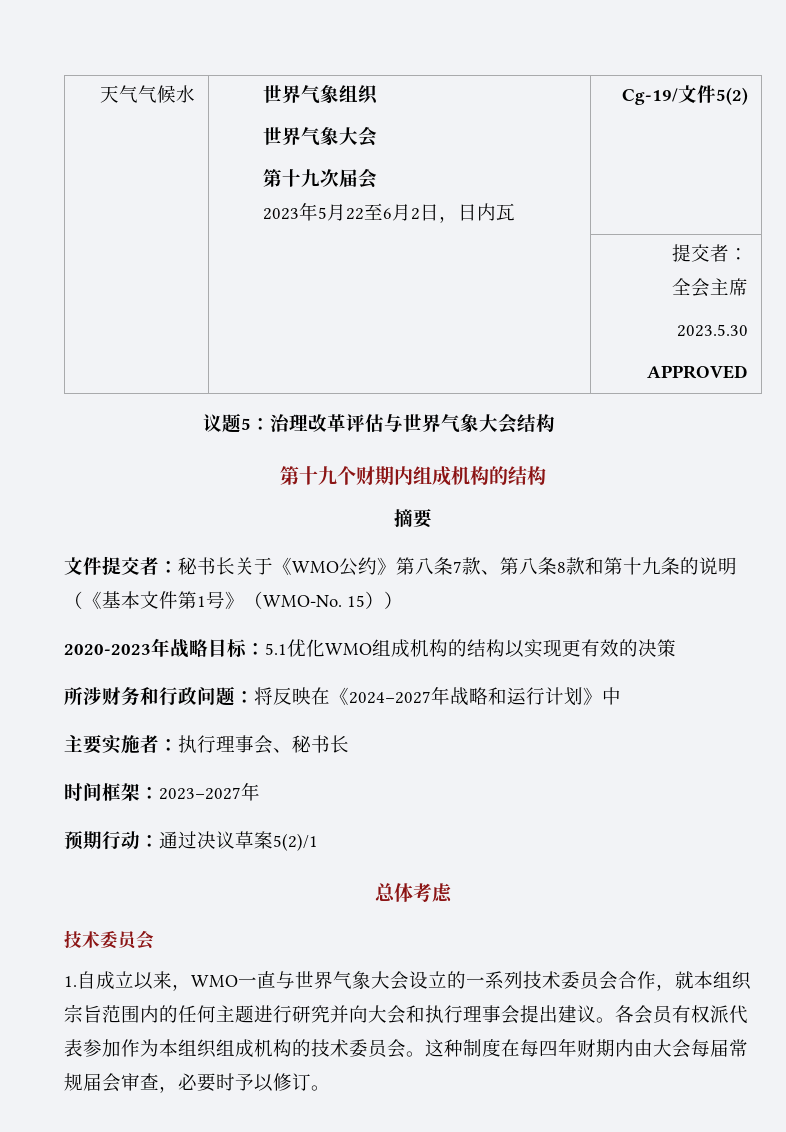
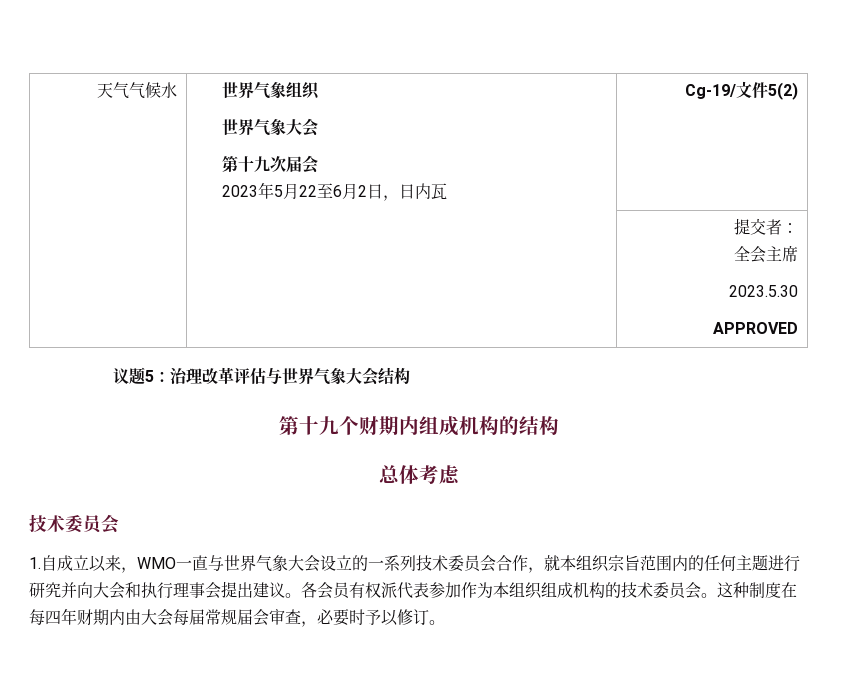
- 摘要
- 文件提交者：秘书长关于《WMO公约》第八条7款、第八条8款和第十九条的说明（《基本文件第1号》（WMO-No. 15））
- 2020-2023年战略目标：5.1优化WMO组成机构的结构以实现更有效的决策
- 所涉财务和行政问题：将反映在《2024–2027年战略和运行计划》中
- 主要实施者：执行理事会、秘书长
- 时间框架：2023–2027年
- 预期行动：通过决议草案5(2)/1

